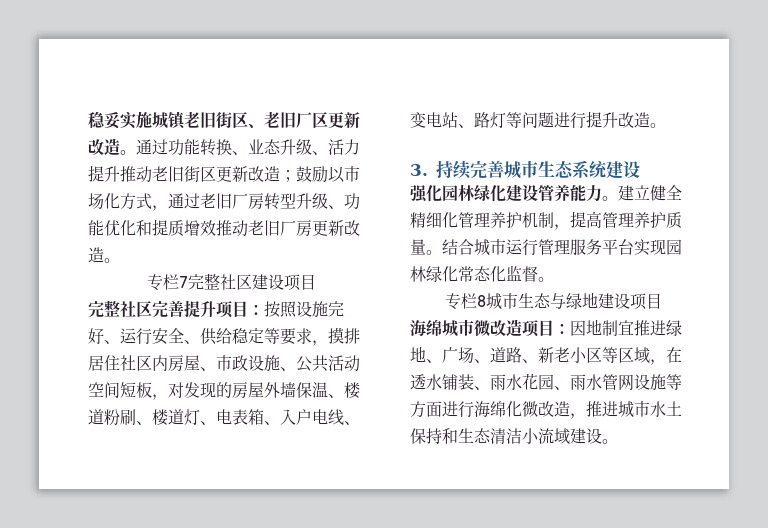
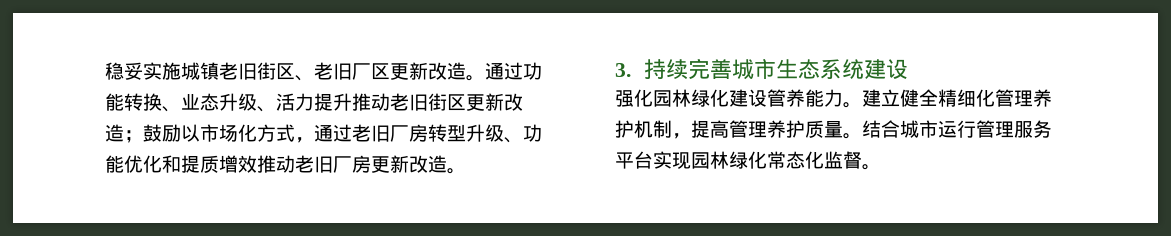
- 专栏7完整社区建设项目
- 完整社区完善提升项目：按照设施完好、运行安全、供给稳定等要求，摸排居住社区内房屋、市政设施、公共活动空间短板，对发现的房屋外墙保温、楼道粉刷、楼道灯、电表箱、入户电线、变电站、路灯等问题进行提升改造。
- 专栏8城市生态与绿地建设项目
- 海绵城市微改造项目：因地制宜推进绿地、广场、道路、新老小区等区域，在透水铺装、雨水花园、雨水管网设施等方面进行海绵化微改造，推进城市水土保持和生态清洁小流域建设。

